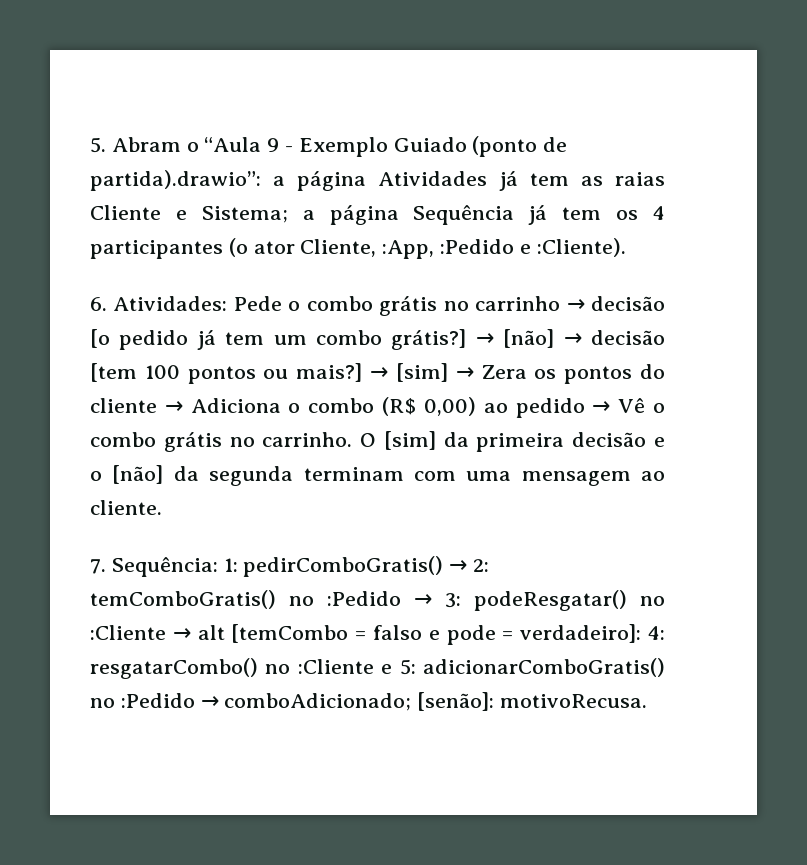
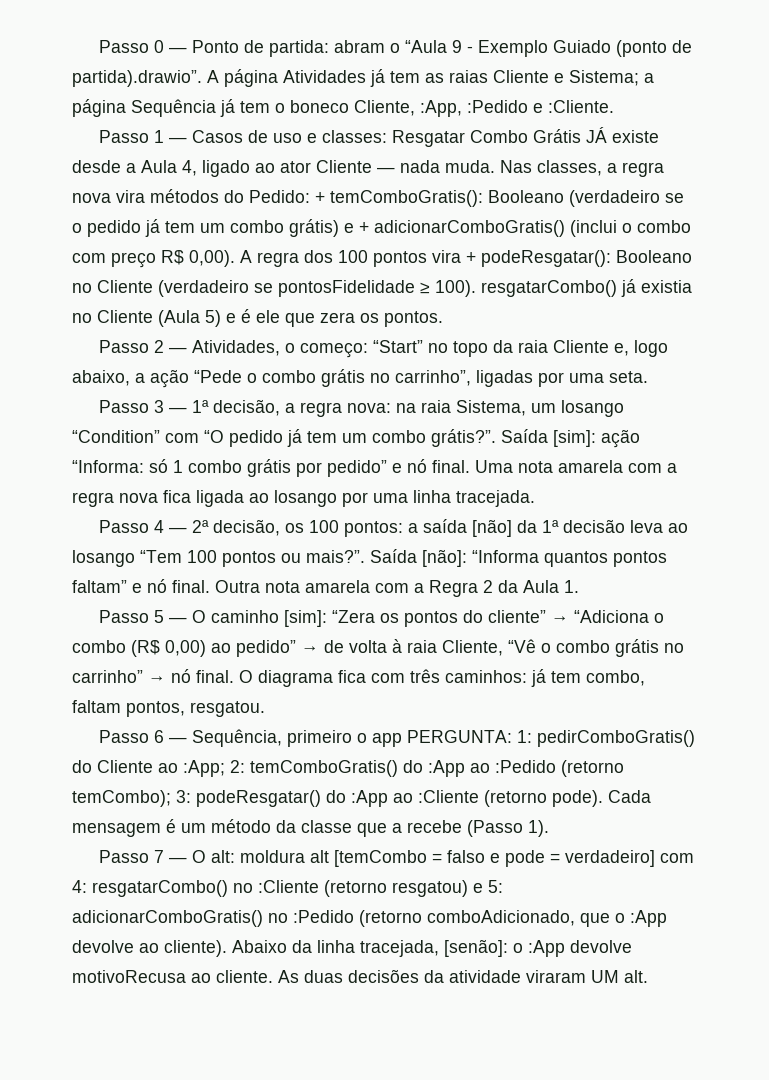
- 5. Abram o “Aula 9 - Exemplo Guiado (ponto de partida).drawio”: a página Atividades já tem as raias Cliente e Sistema; a página Sequência já tem os 4 participantes (o ator Cliente, :App, :Pedido e :Cliente).
- 6. Atividades: Pede o combo grátis no carrinho → decisão [o pedido já tem um combo grátis?] → [não] → decisão [tem 100 pontos ou mais?] → [sim] → Zera os pontos do cliente → Adiciona o combo (R$ 0,00) ao pedido → Vê o combo grátis no carrinho. O [sim] da primeira decisão e o [não] da segunda terminam com uma mensagem ao cliente.
- 7. Sequência: 1: pedirComboGratis() → 2: temComboGratis() no :Pedido → 3: podeResgatar() no :Cliente → alt [temCombo = falso e pode = verdadeiro]: 4: resgatarCombo() no :Cliente e 5: adicionarComboGratis() no :Pedido → comboAdicionado; [senão]: motivoRecusa.
+ Passo 0 — Ponto de partida: abram o “Aula 9 - Exemplo Guiado (ponto de partida).drawio”. A página Atividades já tem as raias Cliente e Sistema; a página Sequência já tem o boneco Cliente, :App, :Pedido e :Cliente.
+ Passo 1 — Casos de uso e classes: Resgatar Combo Grátis JÁ existe desde a Aula 4, ligado ao ator Cliente — nada muda. Nas classes, a regra nova vira métodos do Pedido: + temComboGratis(): Booleano (verdadeiro se o pedido já tem um combo grátis) e + adicionarComboGratis() (inclui o combo com preço R$ 0,00). A regra dos 100 pontos vira + podeResgatar(): Booleano no Cliente (verdadeiro se pontosFidelidade ≥ 100). resgatarCombo() já existia no Cliente (Aula 5) e é ele que zera os pontos.
+ Passo 2 — Atividades, o começo: “Start” no topo da raia Cliente e, logo abaixo, a ação “Pede o combo grátis no carrinho”, ligadas por uma seta.
+ Passo 3 — 1ª decisão, a regra nova: na raia Sistema, um losango “Condition” com “O pedido já tem um combo grátis?”. Saída [sim]: ação “Informa: só 1 combo grátis por pedido” e nó final. Uma nota amarela com a regra nova fica ligada ao losango por uma linha tracejada.
+ Passo 4 — 2ª decisão, os 100 pontos: a saída [não] da 1ª decisão leva ao losango “Tem 100 pontos ou mais?”. Saída [não]: “Informa quantos pontos faltam” e nó final. Outra nota amarela com a Regra 2 da Aula 1.
+ Passo 5 — O caminho [sim]: “Zera os pontos do cliente” → “Adiciona o combo (R$ 0,00) ao pedido” → de volta à raia Cliente, “Vê o combo grátis no carrinho” → nó final. O diagrama fica com três caminhos: já tem combo, faltam pontos, resgatou.
+ Passo 6 — Sequência, primeiro o app PERGUNTA: 1: pedirComboGratis() do Cliente ao :App; 2: temComboGratis() do :App ao :Pedido (retorno temCombo); 3: podeResgatar() do :App ao :Cliente (retorno pode). Cada mensagem é um método da classe que a recebe (Passo 1).
+ Passo 7 — O alt: moldura alt [temCombo = falso e pode = verdadeiro] com 4: resgatarCombo() no :Cliente (retorno resgatou) e 5: adicionarComboGratis() no :Pedido (retorno comboAdicionado, que o :App devolve ao cliente). Abaixo da linha tracejada, [senão]: o :App devolve motivoRecusa ao cliente. As duas decisões da atividade viraram UM alt.

